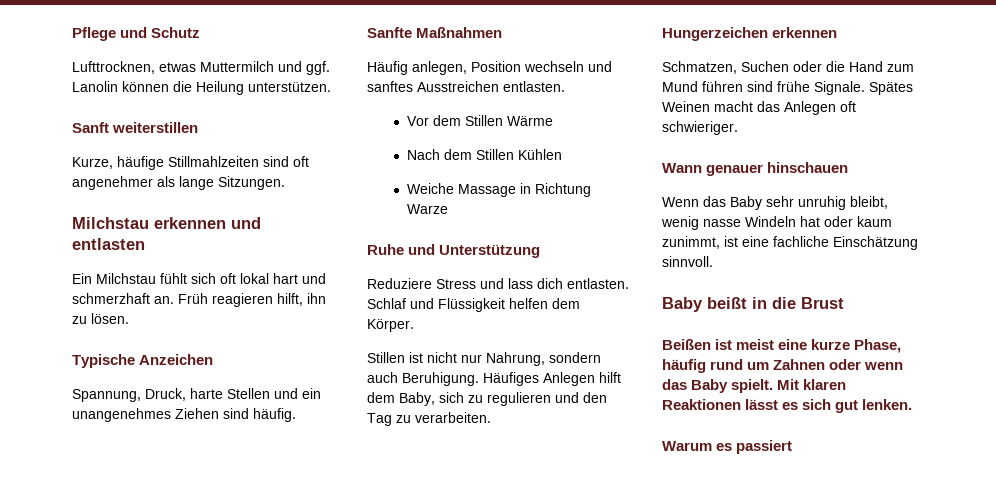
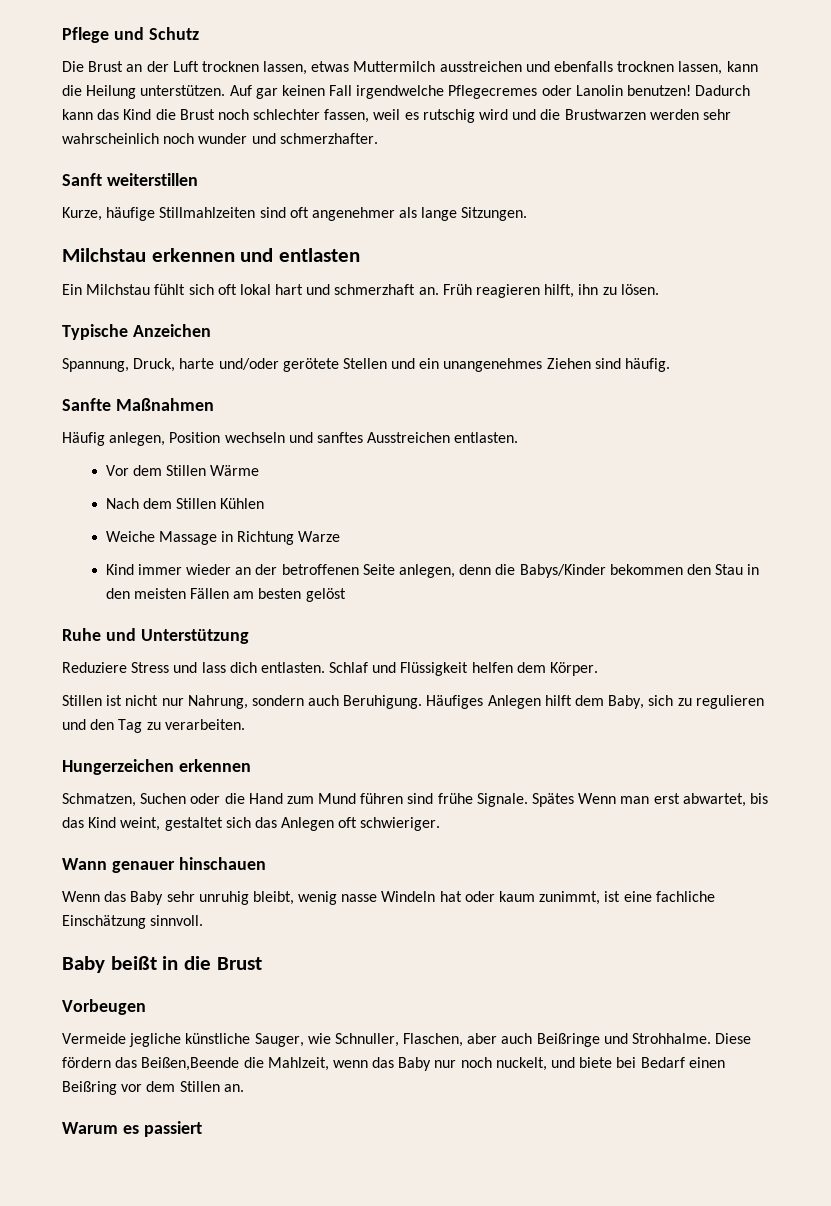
- Lufttrocknen, etwas Muttermilch und ggf. Lanolin können die Heilung unterstützen.
+ Die Brust an der Luft trocknen lassen, etwas Muttermilch ausstreichen und ebenfalls trocknen lassen, kann die Heilung unterstützen. Auf gar keinen Fall irgendwelche Pflegecremes oder Lanolin benutzen! Dadurch kann das Kind die Brust noch schlechter fassen, weil es rutschig wird und die Brustwarzen werden sehr wahrscheinlich noch wunder und schmerzhafter.
- Spannung, Druck, harte Stellen und ein unangenehmes Ziehen sind häufig.
+ Spannung, Druck, harte und/oder gerötete Stellen und ein unangenehmes Ziehen sind häufig.
+ Kind immer wieder an der betroffenen Seite anlegen, denn die Babys/Kinder bekommen den Stau in den meisten Fällen am besten gelöst
- Spätes Weinen macht das Anlegen oft schwieriger.
+ Spätes Wenn man erst abwartet, bis das Kind weint, gestaltet sich das Anlegen oft schwieriger.
- Beißen ist meist eine kurze Phase, häufig rund um Zahnen oder wenn das Baby spielt. Mit klaren Reaktionen lässt es sich gut lenken.
+ Vorbeugen
+ Vermeide jegliche künstliche Sauger, wie Schnuller, Flaschen, aber auch Beißringe und Strohhalme. Diese fördern das Beißen,Beende die Mahlzeit, wenn das Baby nur noch nuckelt, und biete bei Bedarf einen Beißring vor dem Stillen an.

